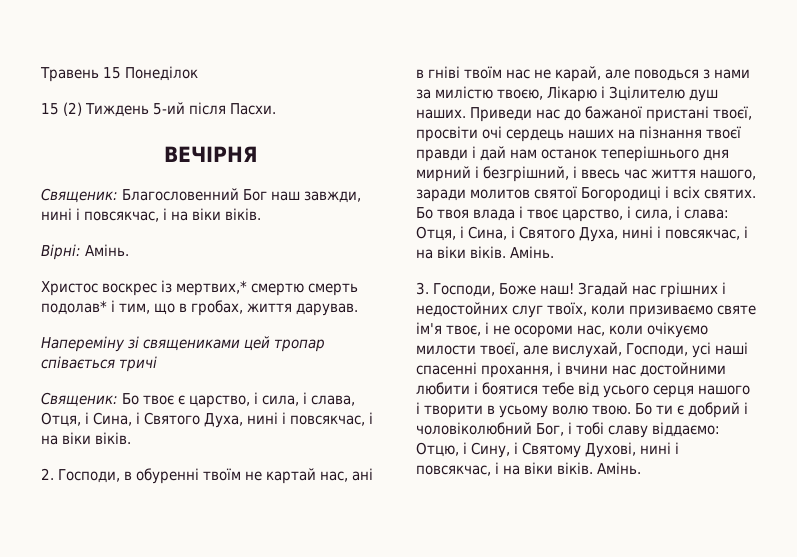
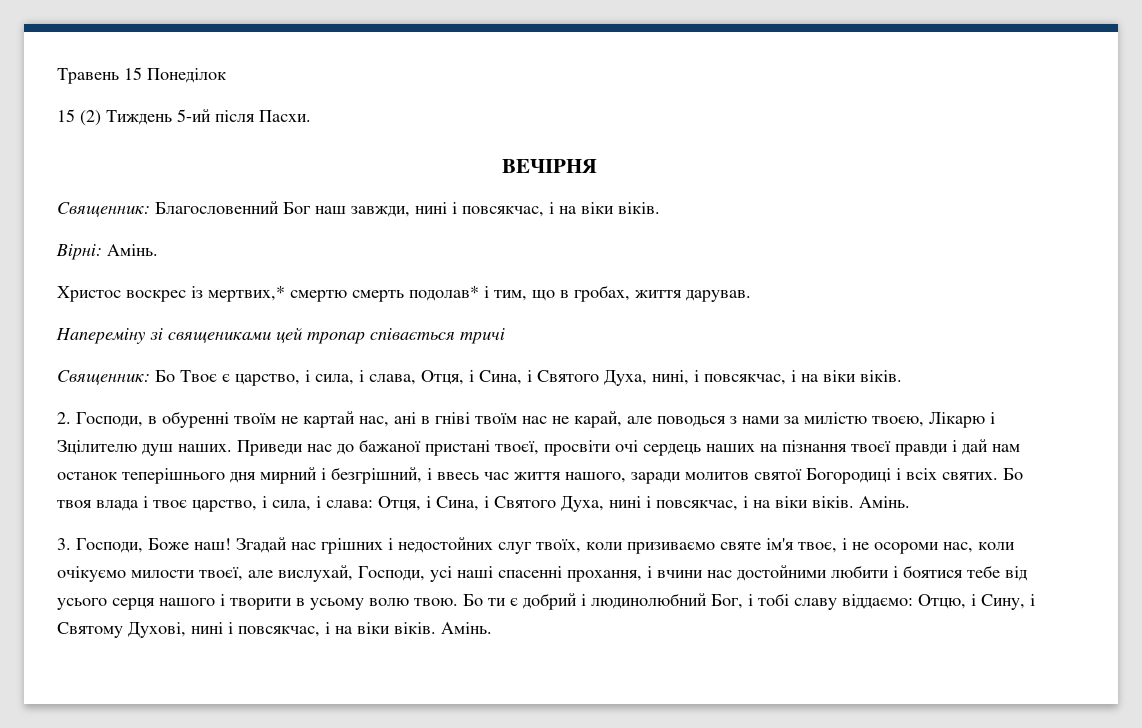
- Священик: Благословенний Бог наш завжди, нині і повсякчас, і на віки віків.
+ Священник: Благословенний Бог наш завжди, нині і повсякчас, і на віки віків.
- Священик: Бо твоє є царство, і сила, і слава, Отця, і Сина, і Святого Духа, нині і повсякчас, і на віки віків.
+ Священник: Бо Твоє є царство, і сила, і слава, Отця, і Сина, і Святого Духа, нині, і повсякчас, і на віки віків.
- Бо ти є добрий і чоловіколюбний Бог, і тобі славу віддаємо: Отцю, і Сину, і Святому Духові, нині і повсякчас, і на віки віків.
+ Бо ти є добрий і людинолюбний Бог, і тобі славу віддаємо: Отцю, і Сину, і Святому Духові, нині і повсякчас, і на віки віків.

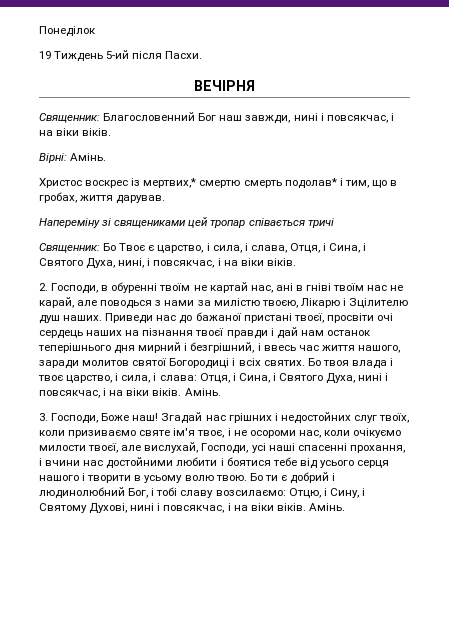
- Травень 15 Понеділок
+ Понеділок
- 15 (2) Тиждень 5-ий після Пасхи.
+ 19 Тиждень 5-ий після Пасхи.
- Бо ти є добрий і людинолюбний Бог, і тобі славу віддаємо: Отцю, і Сину, і Святому Духові, нині і повсякчас, і на віки віків.
+ Бо ти є добрий і людинолюбний Бог, і тобі славу возсилаємо: Отцю, і Сину, і Святому Духові, нині і повсякчас, і на віки віків.

